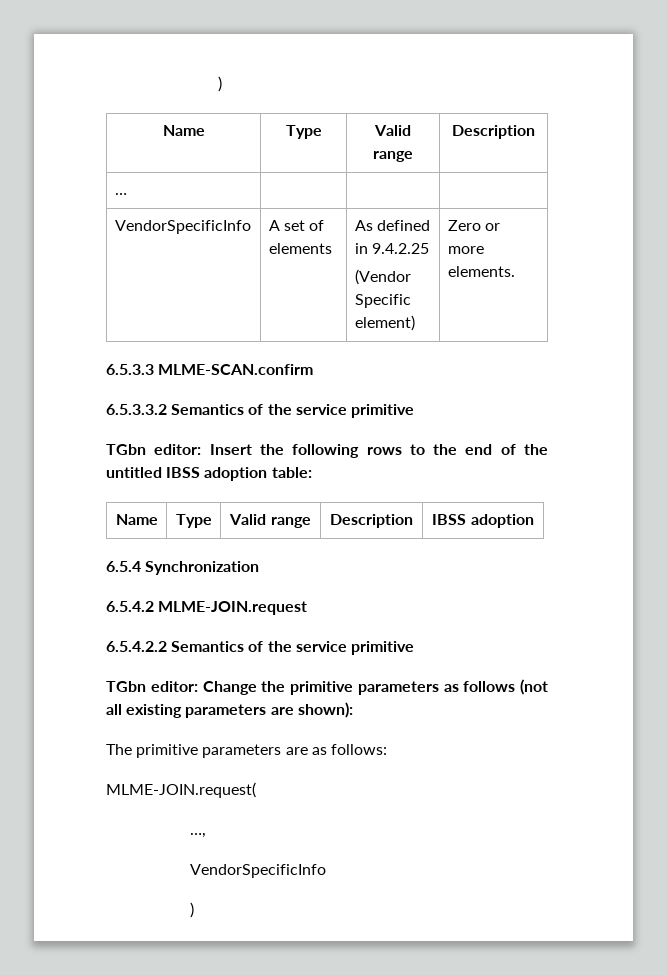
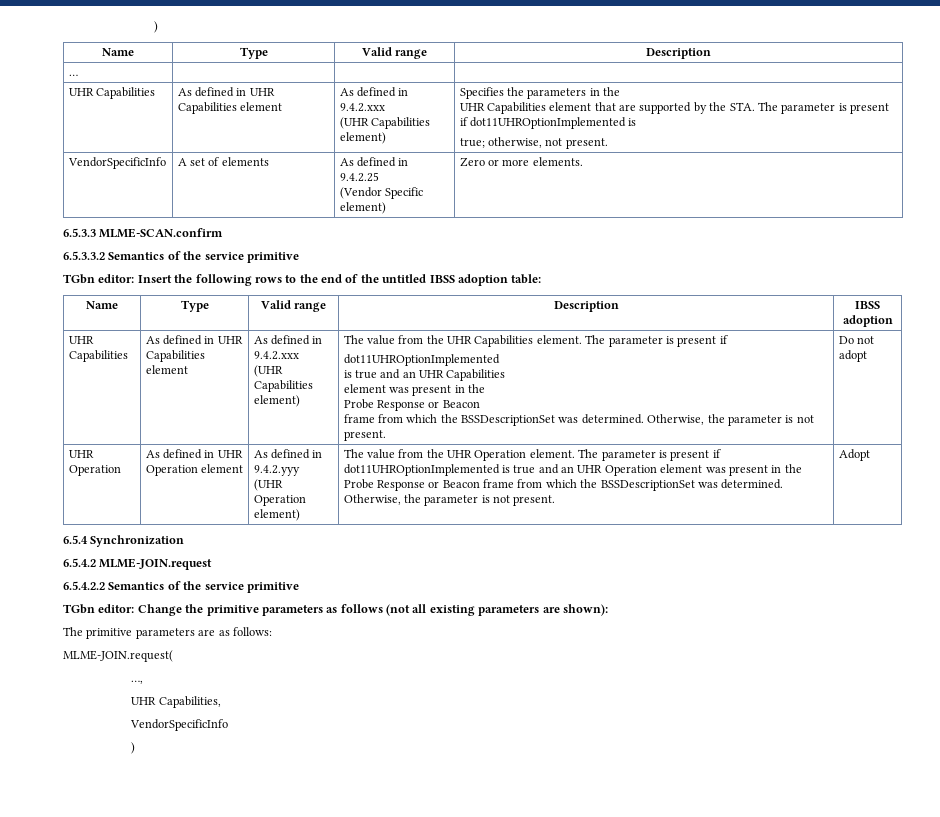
  … | | |
+ UHR Capabilities | As defined in UHR Capabilities element | As defined in 9.4.2.xxx
+ (UHR Capabilities element) | Specifies the parameters in the
+ UHR Capabilities element that are supported by the STA. The parameter is present if dot11UHROptionImplemented is
+ true; otherwise, not present.
  Name | Type | Valid range | Description | IBSS adoption
+ UHR Capabilities | As defined in UHR Capabilities element | As defined in 9.4.2.xxx
+ (UHR Capabilities element) | The value from the UHR Capabilities element. The parameter is present if
+ dot11UHROptionImplemented
+ is true and an UHR Capabilities
+ element was present in the
+ Probe Response or Beacon
+ frame from which the BSSDescriptionSet was determined. Otherwise, the parameter is not present. | Do not adopt
+ UHR Operation | As defined in UHR Operation element | As defined in 9.4.2.yyy
+ (UHR Operation element) | The value from the UHR Operation element. The parameter is present if dot11UHROptionImplemented is true and an UHR Operation element was present in the Probe Response or Beacon frame from which the BSSDescriptionSet was determined. Otherwise, the parameter is not present. | Adopt
+ UHR Capabilities,

